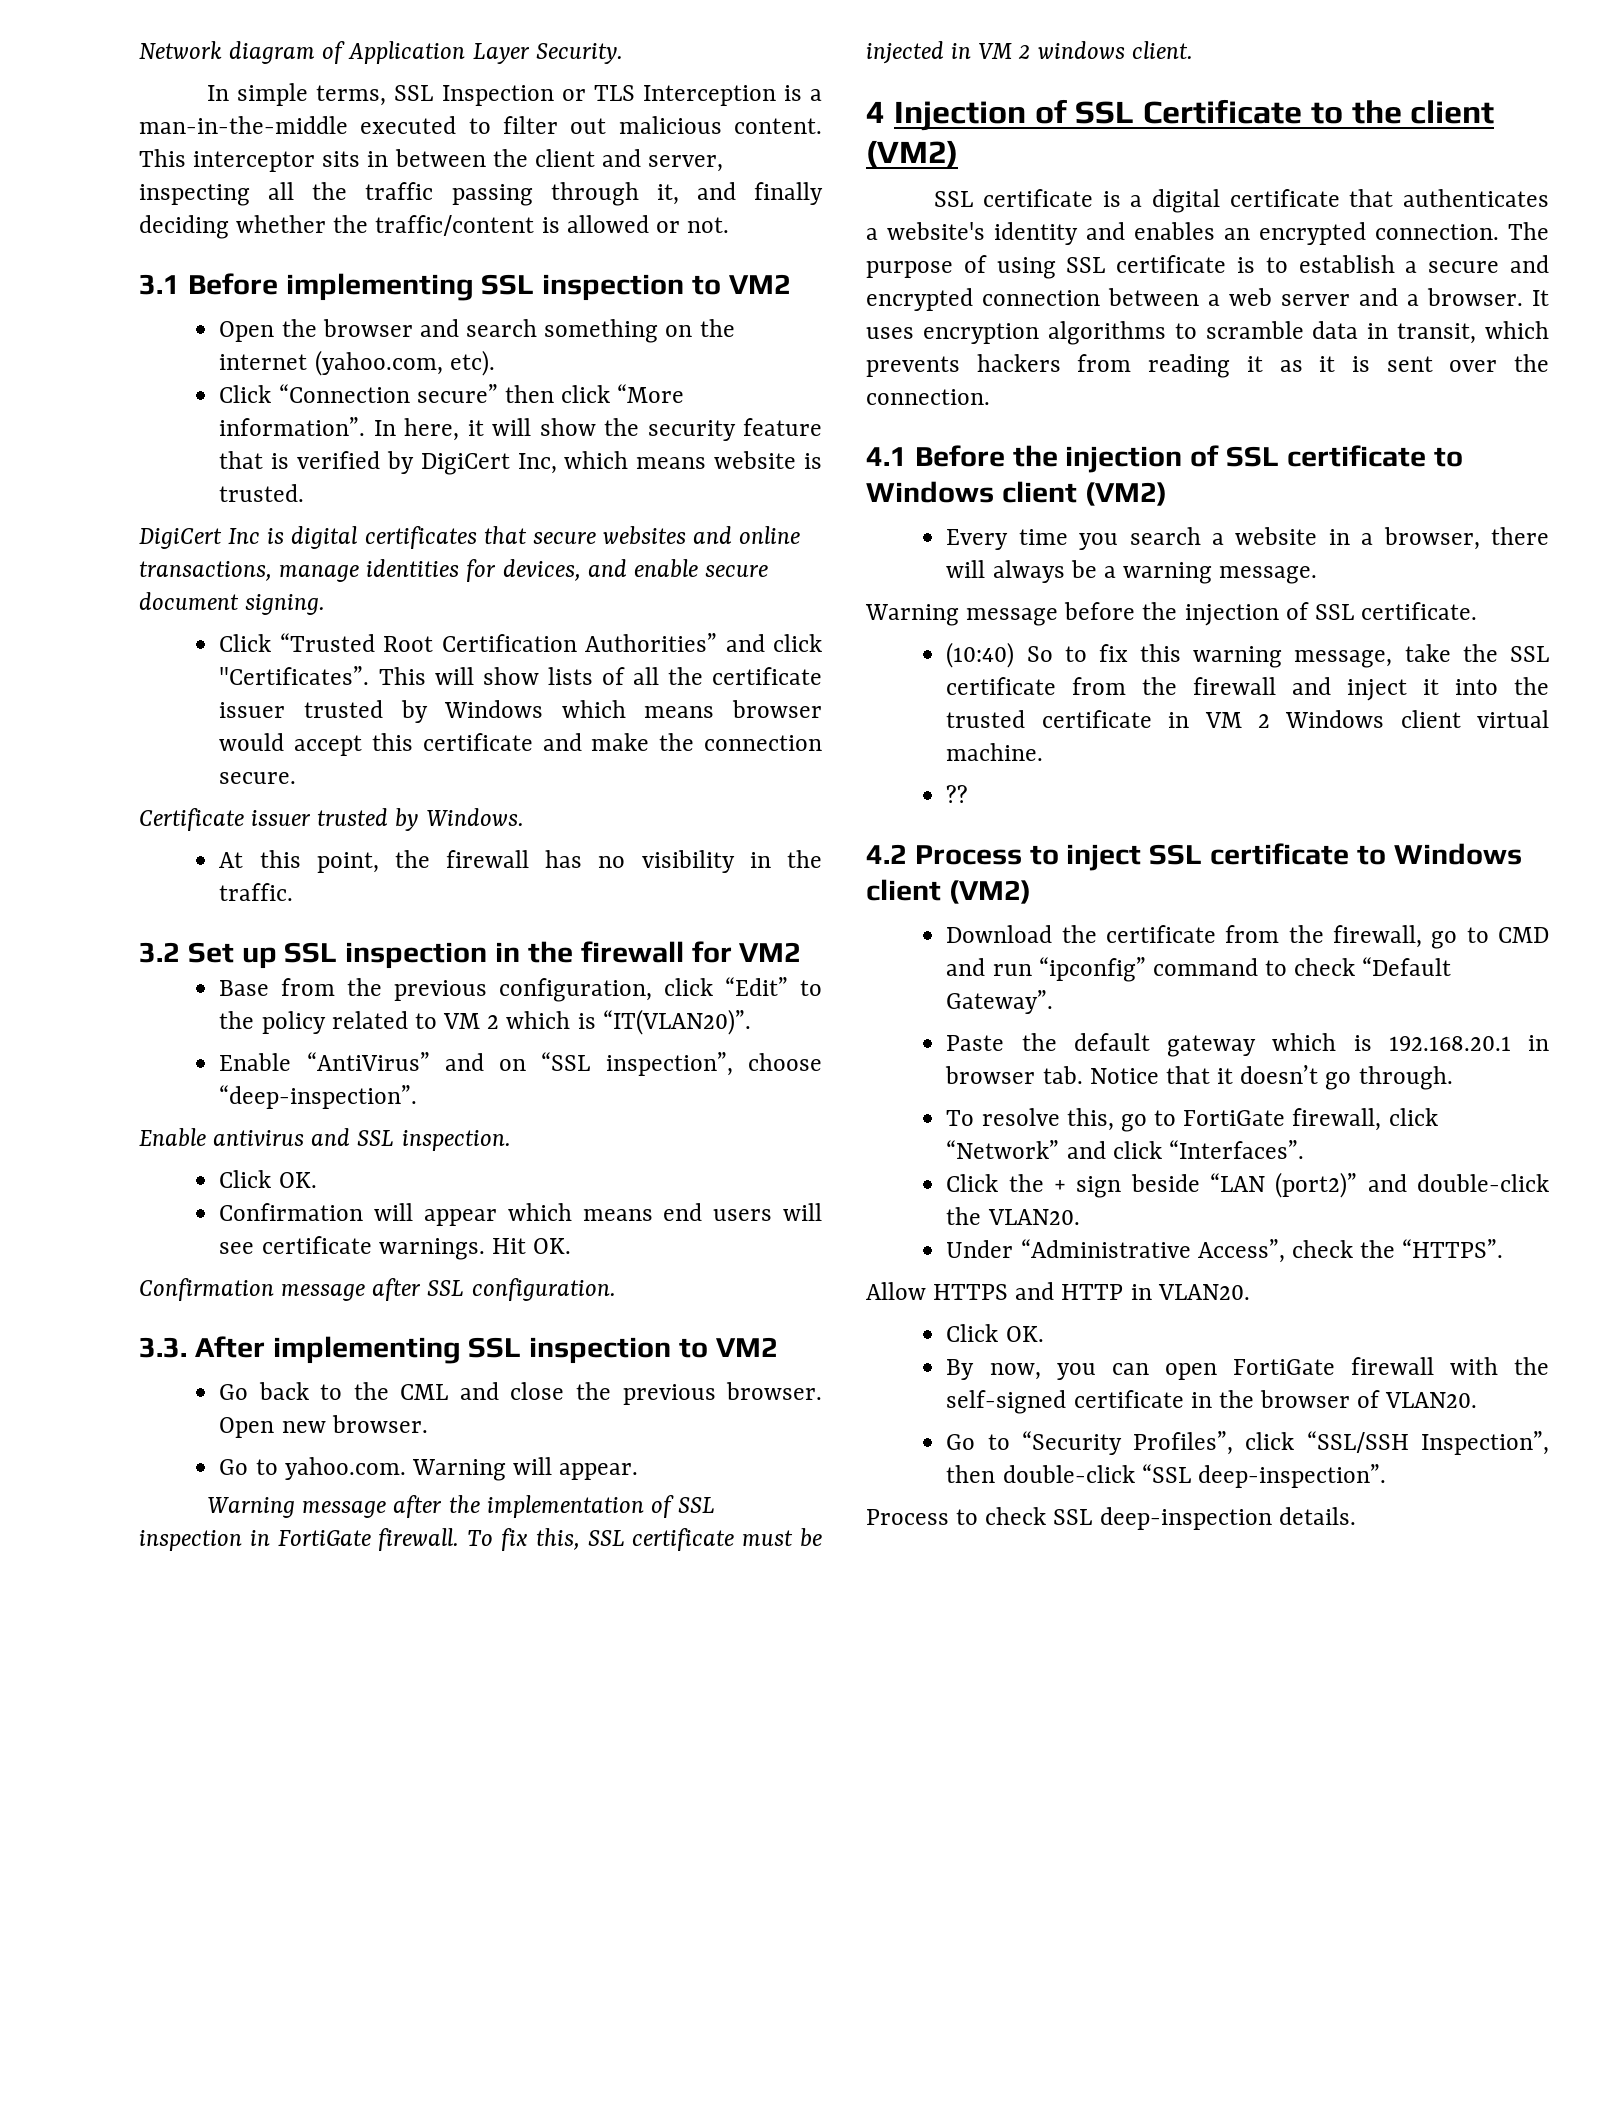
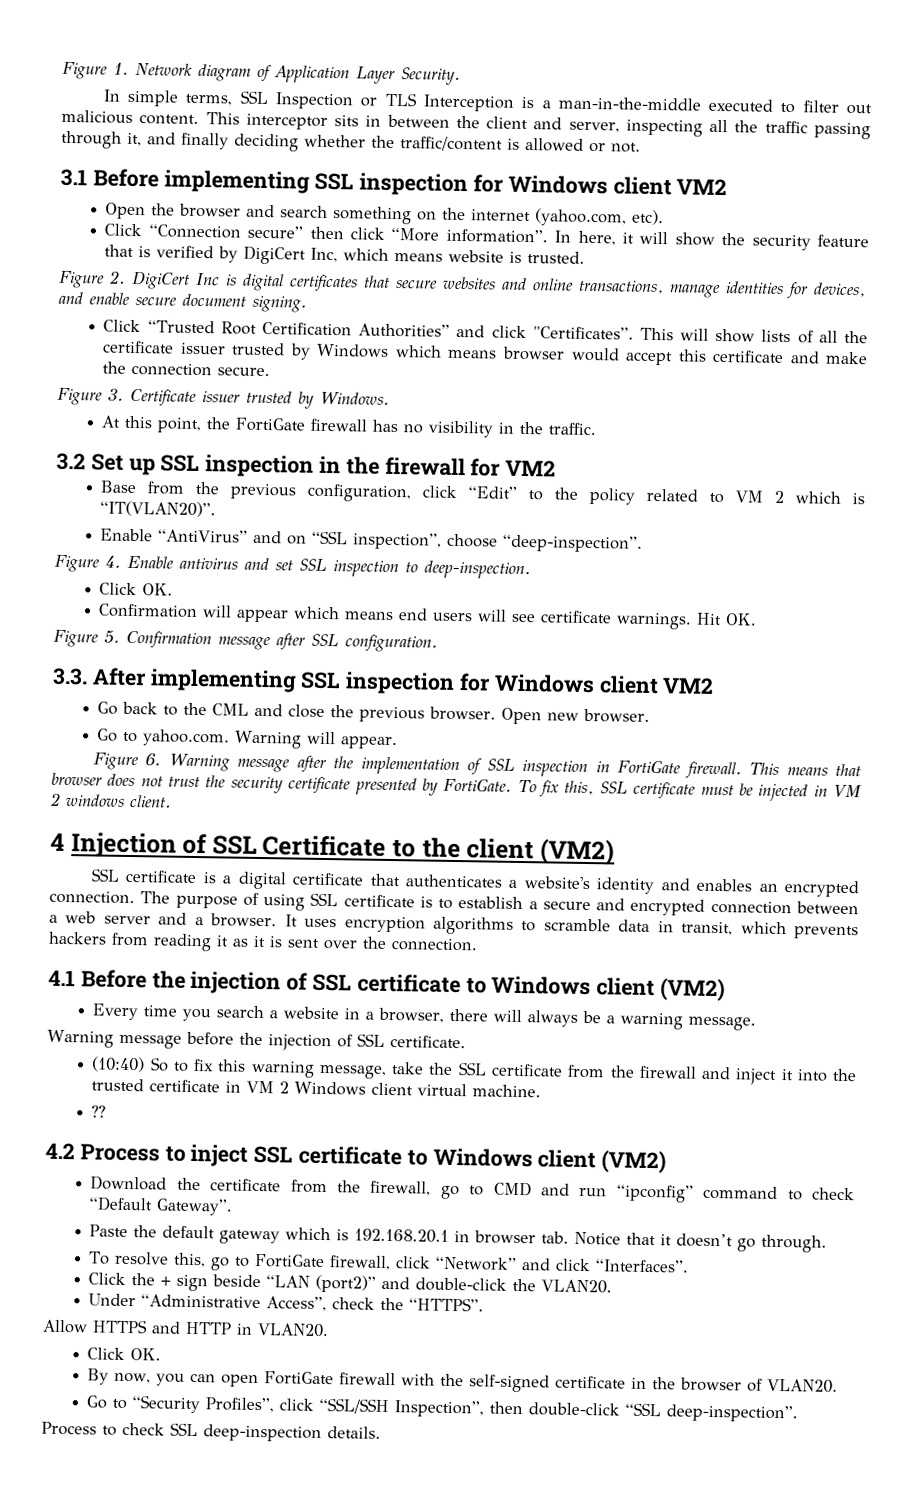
- Network diagram of Application Layer Security.
+ Figure 1. Network diagram of Application Layer Security.
- 3.1 Before implementing SSL inspection to VM2
+ 3.1 Before implementing SSL inspection for Windows client VM2
- DigiCert Inc is digital certificates that secure websites and online transactions, manage identities for devices, and enable secure document signing.
+ Figure 2. DigiCert Inc is digital certificates that secure websites and online transactions, manage identities for devices, and enable secure document signing.
- Certificate issuer trusted by Windows.
+ Figure 3. Certificate issuer trusted by Windows.
- At this point, the firewall has no visibility in the traffic.
+ At this point, the FortiGate firewall has no visibility in the traffic.
- Enable antivirus and SSL inspection.
+ Figure 4. Enable antivirus and set SSL inspection to deep-inspection.
- Confirmation message after SSL configuration.
+ Figure 5. Confirmation message after SSL configuration.
- 3.3. After implementing SSL inspection to VM2
+ 3.3. After implementing SSL inspection for Windows client VM2
- Warning message after the implementation of SSL inspection in FortiGate firewall.
+ Figure 6. Warning message after the implementation of SSL inspection in FortiGate firewall.
+ This means that browser does not trust the security certificate presented by FortiGate.

